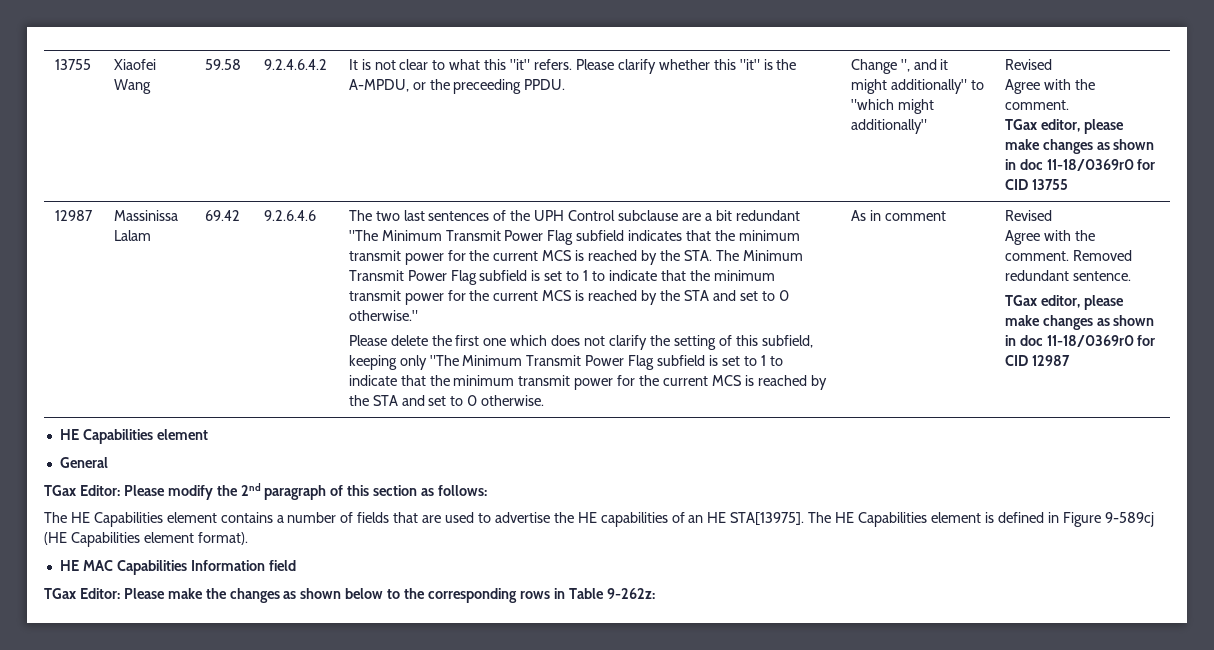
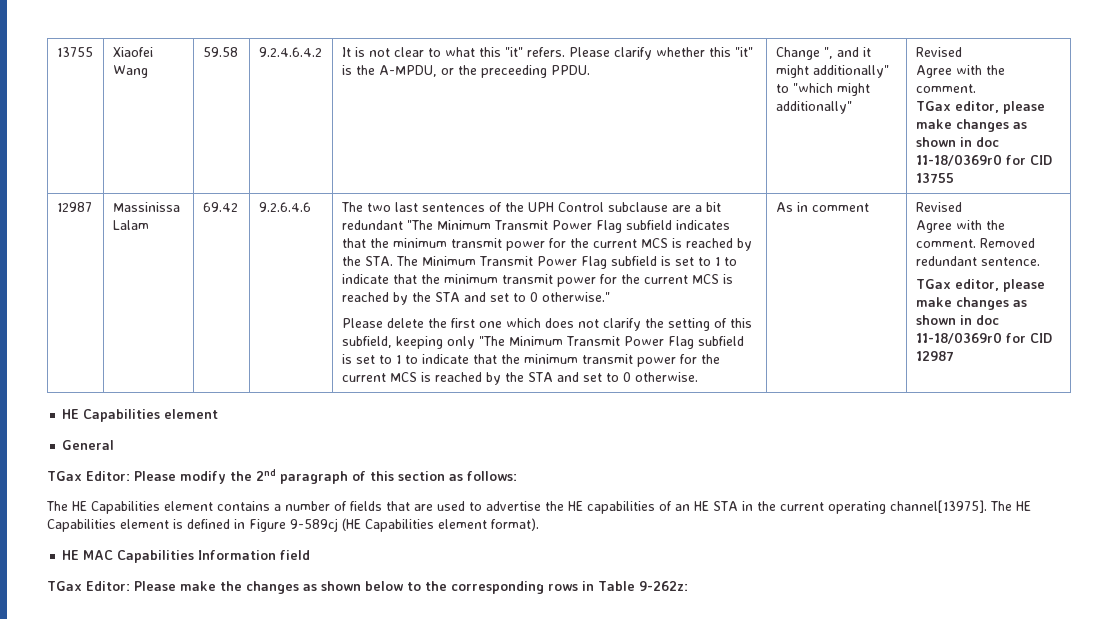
- The HE Capabilities element contains a number of fields that are used to advertise the HE capabilities of an HE STA[13975].
+ The HE Capabilities element contains a number of fields that are used to advertise the HE capabilities of an HE STA in the current operating channel[13975].

